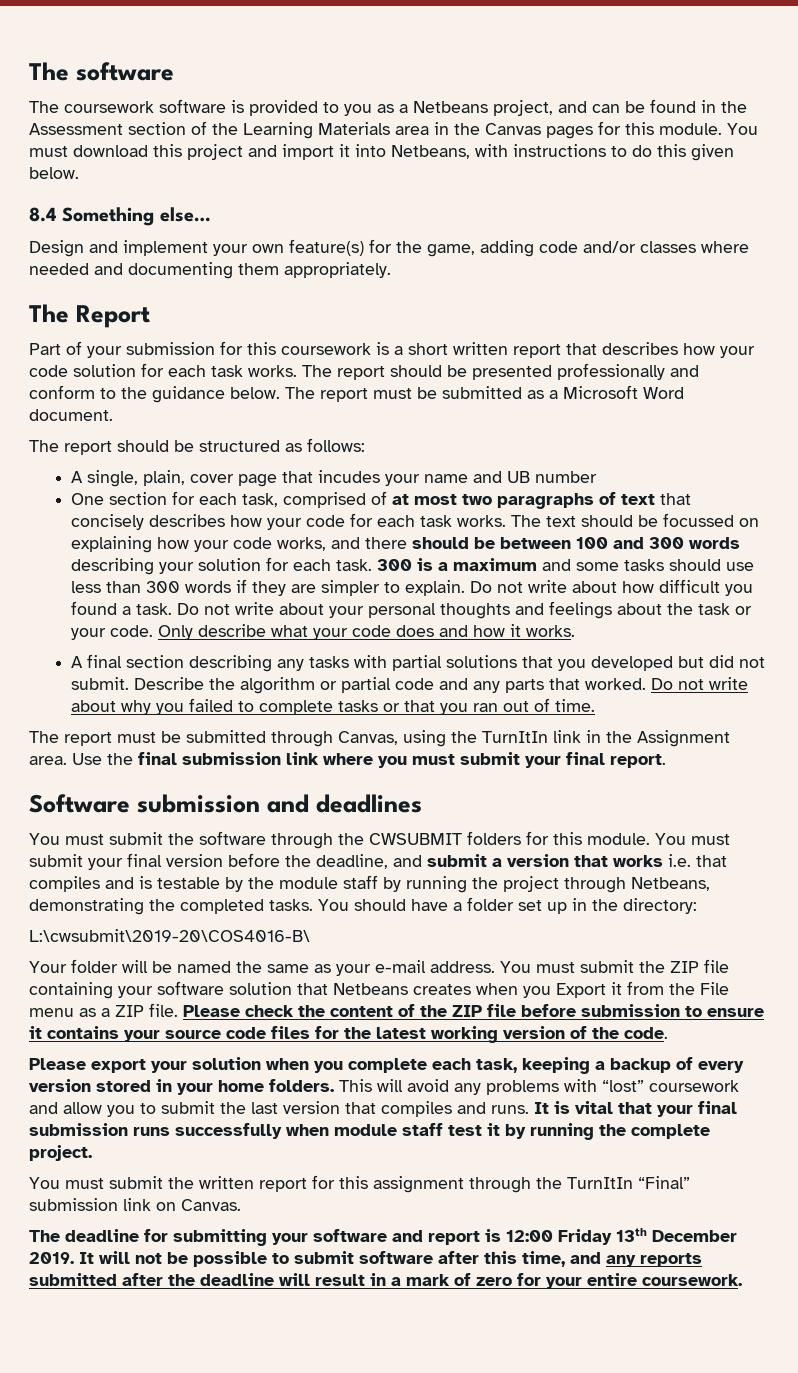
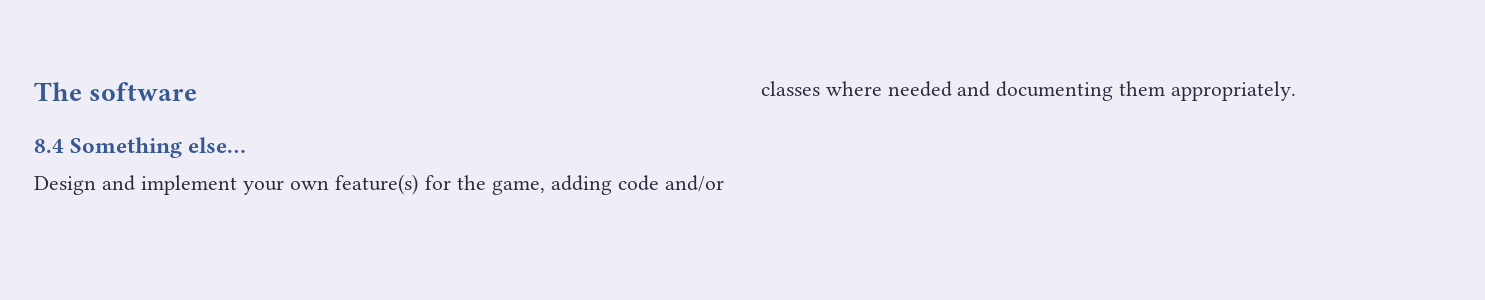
- The coursework software is provided to you as a Netbeans project, and can be found in the Assessment section of the Learning Materials area in the Canvas pages for this module. You must download this project and import it into Netbeans, with instructions to do this given below.
- The Report
- Part of your submission for this coursework is a short written report that describes how your code solution for each task works. The report should be presented professionally and conform to the guidance below. The report must be submitted as a Microsoft Word document.
- The report should be structured as follows:
- A single, plain, cover page that incudes your name and UB number
- One section for each task, comprised of at most two paragraphs of text that concisely describes how your code for each task works. The text should be focussed on explaining how your code works, and there should be between 100 and 300 words describing your solution for each task. 300 is a maximum and some tasks should use less than 300 words if they are simpler to explain. Do not write about how difficult you found a task. Do not write about your personal thoughts and feelings about the task or your code. Only describe what your code does and how it works.
- A final section describing any tasks with partial solutions that you developed but did not submit. Describe the algorithm or partial code and any parts that worked. Do not write about why you failed to complete tasks or that you ran out of time.
- The report must be submitted through Canvas, using the TurnItIn link in the Assignment area. Use the final submission link where you must submit your final report.
- Software submission and deadlines
- You must submit the software through the CWSUBMIT folders for this module. You must submit your final version before the deadline, and submit a version that works i.e. that compiles and is testable by the module staff by running the project through Netbeans, demonstrating the completed tasks. You should have a folder set up in the directory:
- L:\cwsubmit\2019-20\COS4016-B\
- Your folder will be named the same as your e-mail address. You must submit the ZIP file containing your software solution that Netbeans creates when you Export it from the File menu as a ZIP file. Please check the content of the ZIP file before submission to ensure it contains your source code files for the latest working version of the code.
- Please export your solution when you complete each task, keeping a backup of every version stored in your home folders. This will avoid any problems with “lost” coursework and allow you to submit the last version that compiles and runs. It is vital that your final submission runs successfully when module staff test it by running the complete project.
- You must submit the written report for this assignment through the TurnItIn “Final” submission link on Canvas.
- The deadline for submitting your software and report is 12:00 Friday 13th December 2019. It will not be possible to submit software after this time, and any reports submitted after the deadline will result in a mark of zero for your entire coursework.

